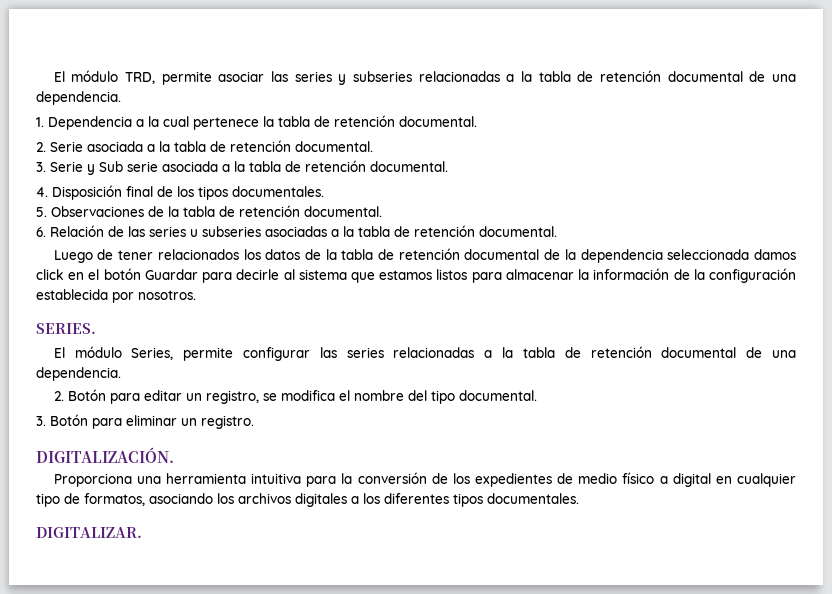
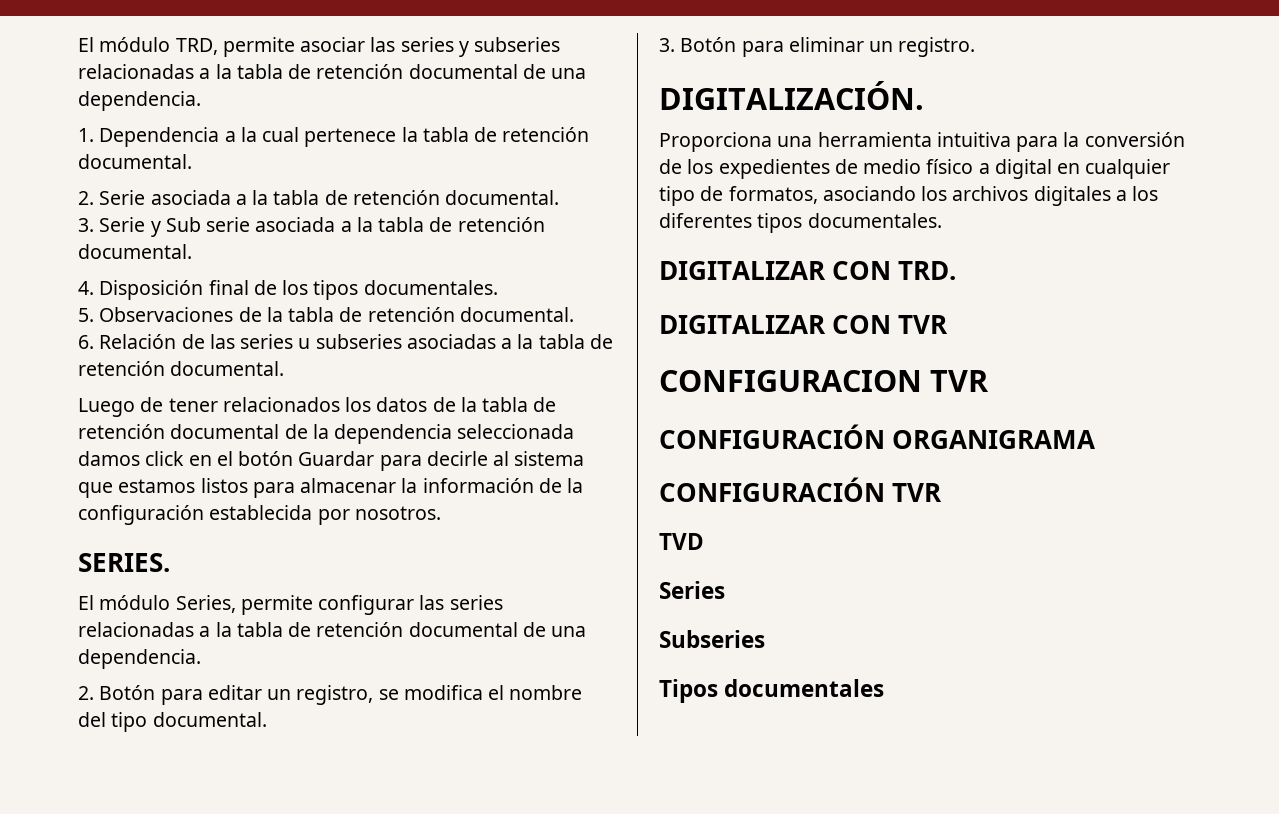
- DIGITALIZAR.
+ DIGITALIZAR CON TRD.
+ DIGITALIZAR CON TVR
+ CONFIGURACION TVR
+ CONFIGURACIÓN ORGANIGRAMA
+ CONFIGURACIÓN TVR
+ TVD
+ Series
+ Subseries
+ Tipos documentales

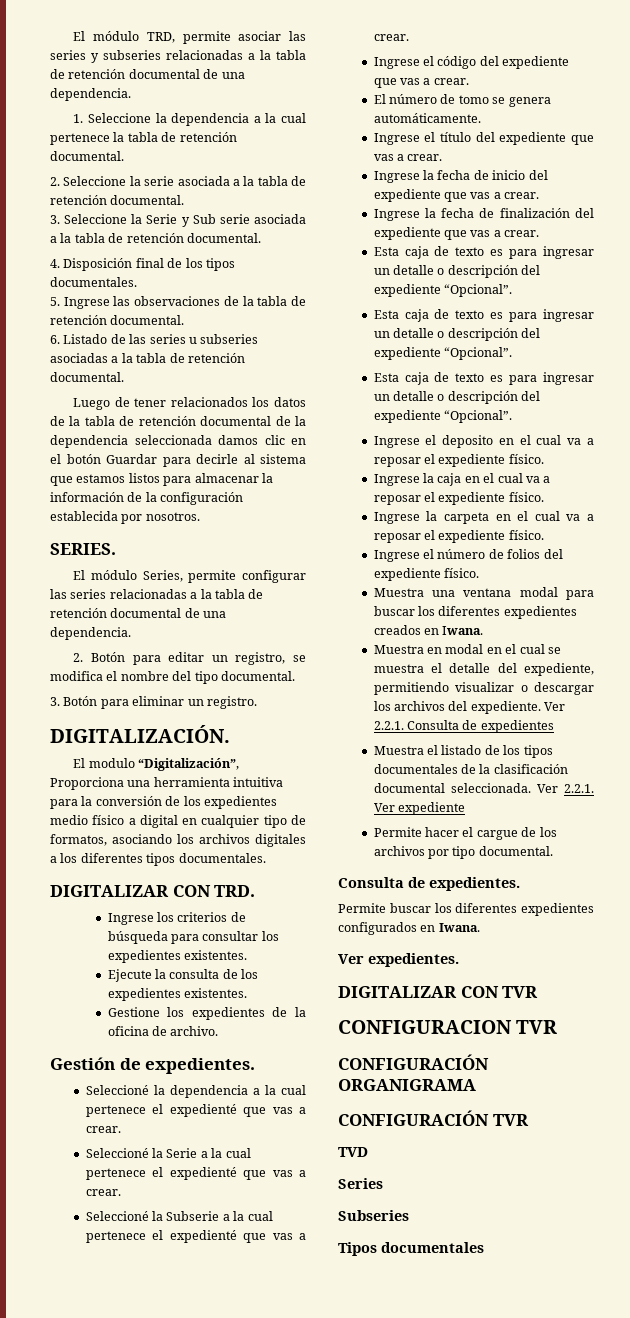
- 1. Dependencia a la cual pertenece la tabla de retención documental.
+ 1. Seleccione la dependencia a la cual pertenece la tabla de retención documental.
- 2. Serie asociada a la tabla de retención documental.
+ 2. Seleccione la serie asociada a la tabla de retención documental.
- 3. Serie y Sub serie asociada a la tabla de retención documental.
+ 3. Seleccione la Serie y Sub serie asociada a la tabla de retención documental.
- 5. Observaciones de la tabla de retención documental.
+ 5. Ingrese las observaciones de la tabla de retención documental.
- 6. Relación de las series u subseries asociadas a la tabla de retención documental.
+ 6. Listado de las series u subseries asociadas a la tabla de retención documental.
- Luego de tener relacionados los datos de la tabla de retención documental de la dependencia seleccionada damos click en el botón Guardar para decirle al sistema que estamos listos para almacenar la información de la configuración establecida por nosotros.
+ Luego de tener relacionados los datos de la tabla de retención documental de la dependencia seleccionada damos clic en el botón Guardar para decirle al sistema que estamos listos para almacenar la información de la configuración establecida por nosotros.
- Proporciona una herramienta intuitiva para la conversión de los expedientes de medio físico a digital en cualquier tipo de formatos, asociando los archivos digitales a los diferentes tipos documentales.
+ El modulo “Digitalización”, Proporciona una herramienta intuitiva para la conversión de los expedientes medio físico a digital en cualquier tipo de formatos, asociando los archivos digitales a los diferentes tipos documentales.
+ Ingrese los criterios de búsqueda para consultar los expedientes existentes.
+ Ejecute la consulta de los expedientes existentes.
+ Gestione los expedientes de la oficina de archivo.
+ Gestión de expedientes.
+ Seleccioné la dependencia a la cual pertenece el expedienté que vas a crear.
+ Seleccioné la Serie a la cual pertenece el expedienté que vas a crear.
+ Seleccioné la Subserie a la cual pertenece el expedienté que vas a crear.
+ Ingrese el código del expediente que vas a crear.
+ El número de tomo se genera automáticamente.
+ Ingrese el título del expediente que vas a crear.
+ Ingrese la fecha de inicio del expediente que vas a crear.
+ Ingrese la fecha de finalización del expediente que vas a crear.
+ Esta caja de texto es para ingresar un detalle o descripción del expediente “Opcional”.
+ Esta caja de texto es para ingresar un detalle o descripción del expediente “Opcional”.
+ Esta caja de texto es para ingresar un detalle o descripción del expediente “Opcional”.
+ Ingrese el deposito en el cual va a reposar el expediente físico.
+ Ingrese la caja en el cual va a reposar el expediente físico.
+ Ingrese la carpeta en el cual va a reposar el expediente físico.
+ Ingrese el número de folios del expediente físico.
+ Muestra una ventana modal para buscar los diferentes expedientes creados en Iwana.
+ Muestra en modal en el cual se muestra el detalle del expediente, permitiendo visualizar o descargar los archivos del expediente. Ver 2.2.1. Consulta de expedientes
+ Muestra el listado de los tipos documentales de la clasificación documental seleccionada. Ver 2.2.1. Ver expediente
+ Permite hacer el cargue de los archivos por tipo documental.
+ Consulta de expedientes.
+ Permite buscar los diferentes expedientes configurados en Iwana.
+ Ver expedientes.

